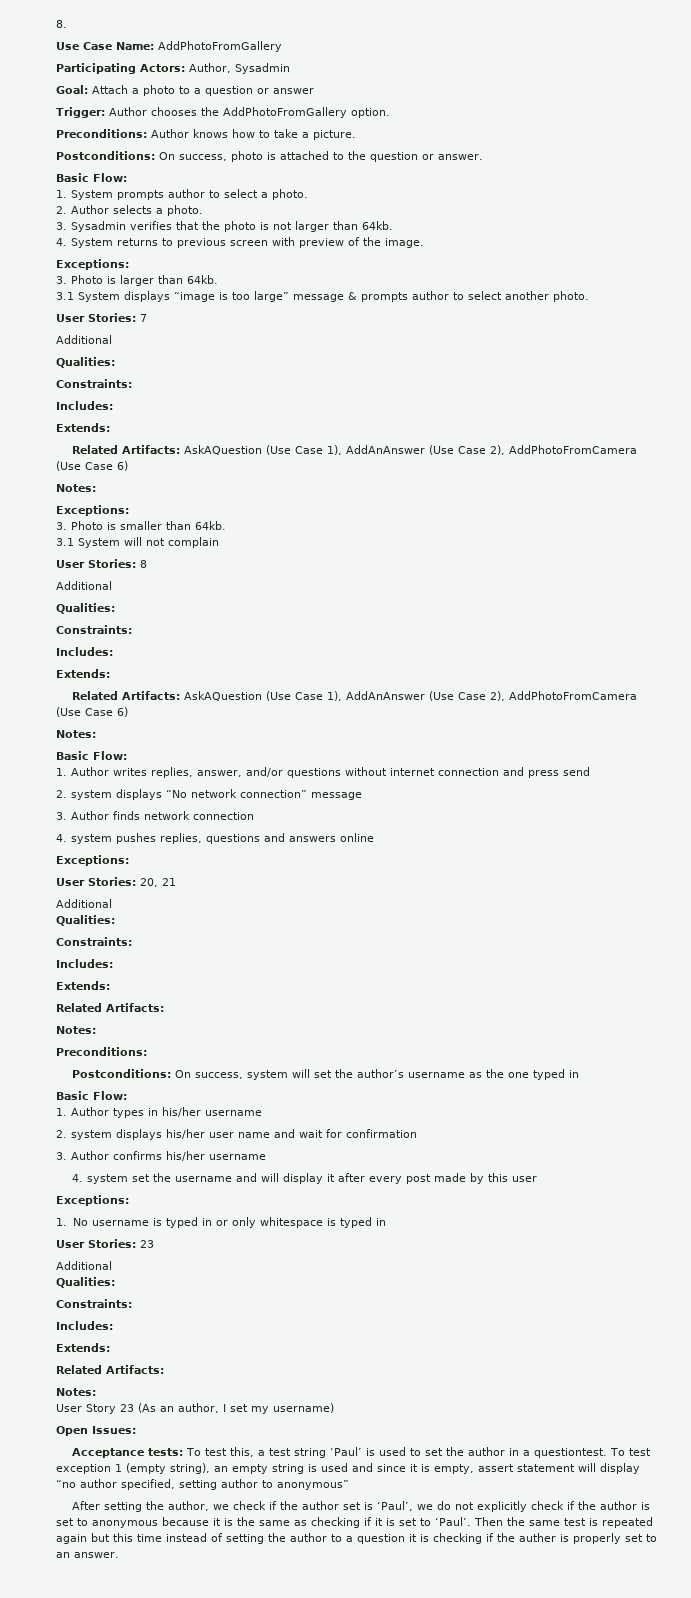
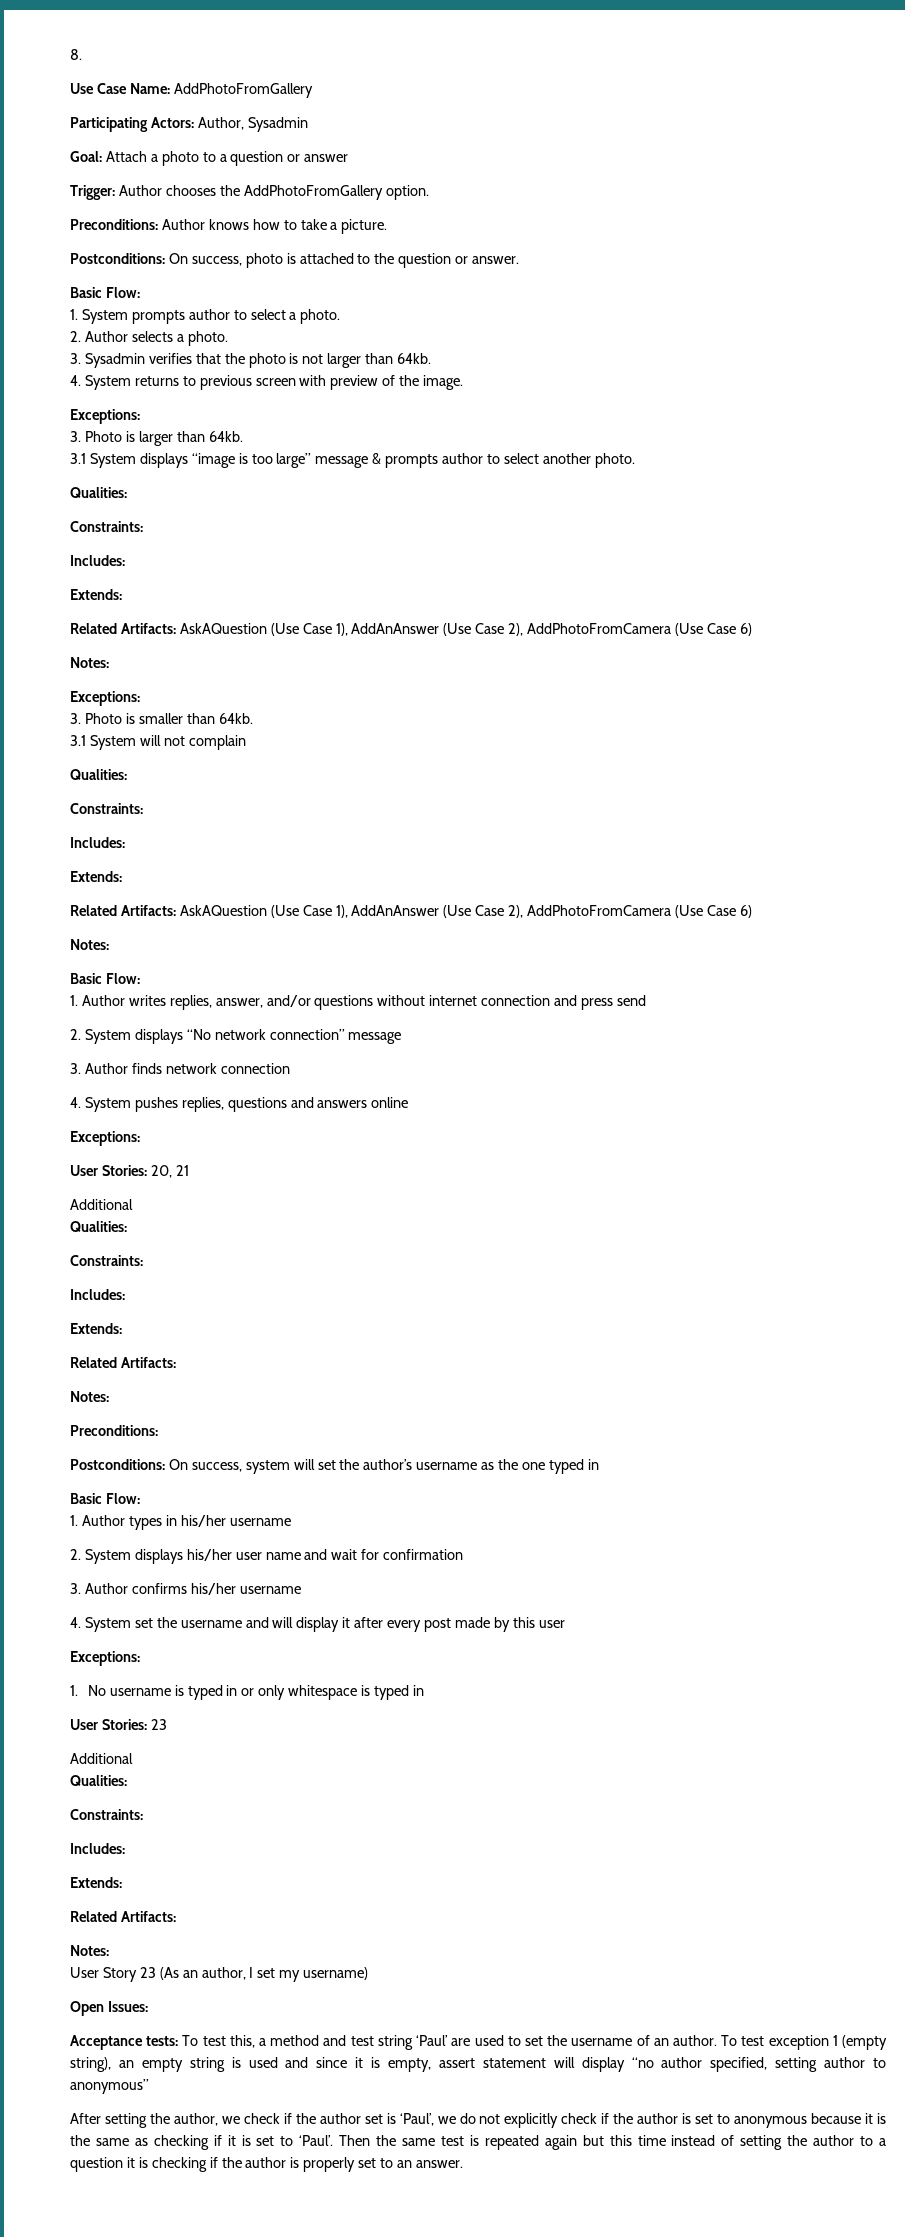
- User Stories: 7
- Additional
- User Stories: 8
- Additional
- 2. system displays “No network connection” message
+ 2. System displays “No network connection” message
- 4. system pushes replies, questions and answers online
+ 4. System pushes replies, questions and answers online
- 2. system displays his/her user name and wait for confirmation
+ 2. System displays his/her user name and wait for confirmation
- 4. system set the username and will display it after every post made by this user
+ 4. System set the username and will display it after every post made by this user
- Acceptance tests: To test this, a test string ‘Paul’ is used to set the author in a questiontest.
+ Acceptance tests: To test this, a method and test string ‘Paul’ are used to set the username of an author.
- Then the same test is repeated again but this time instead of setting the author to a question it is checking if the auther is properly set to an answer.
+ Then the same test is repeated again but this time instead of setting the author to a question it is checking if the author is properly set to an answer.

